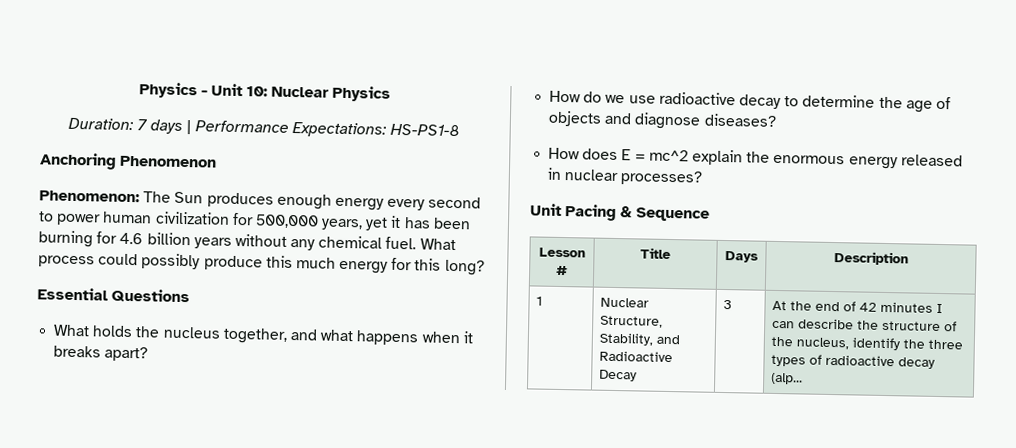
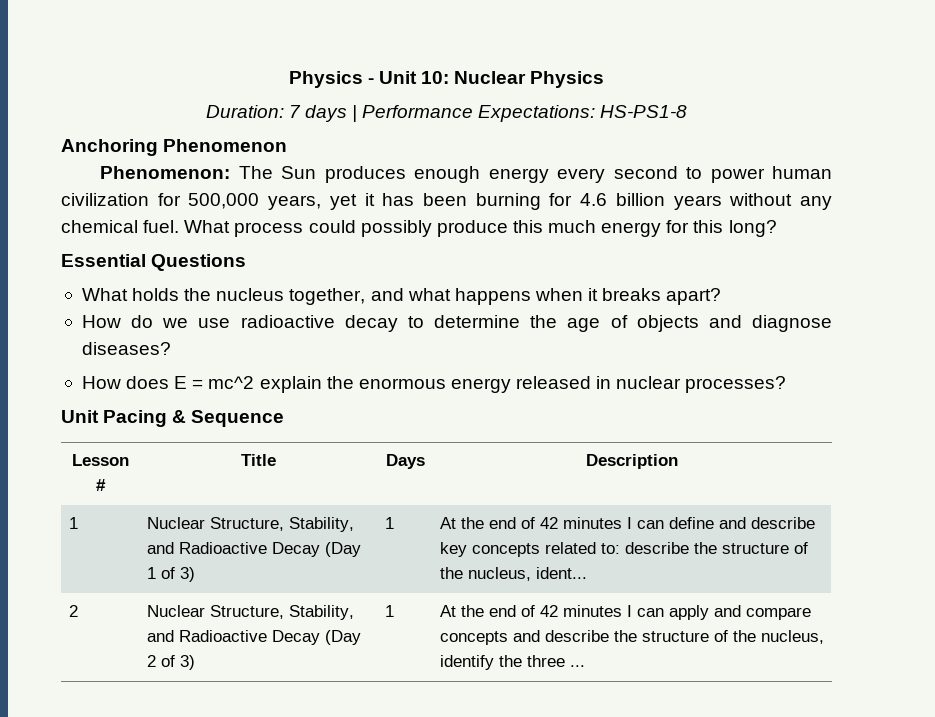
- 1 | Nuclear Structure, Stability, and Radioactive Decay | 3 | At the end of 42 minutes I can describe the structure of the nucleus, identify the three types of radioactive decay (alp...
+ 1 | Nuclear Structure, Stability, and Radioactive Decay (Day 1 of 3) | 1 | At the end of 42 minutes I can define and describe key concepts related to: describe the structure of the nucleus, ident...
+ 2 | Nuclear Structure, Stability, and Radioactive Decay (Day 2 of 3) | 1 | At the end of 42 minutes I can apply and compare concepts and describe the structure of the nucleus, identify the three ...

